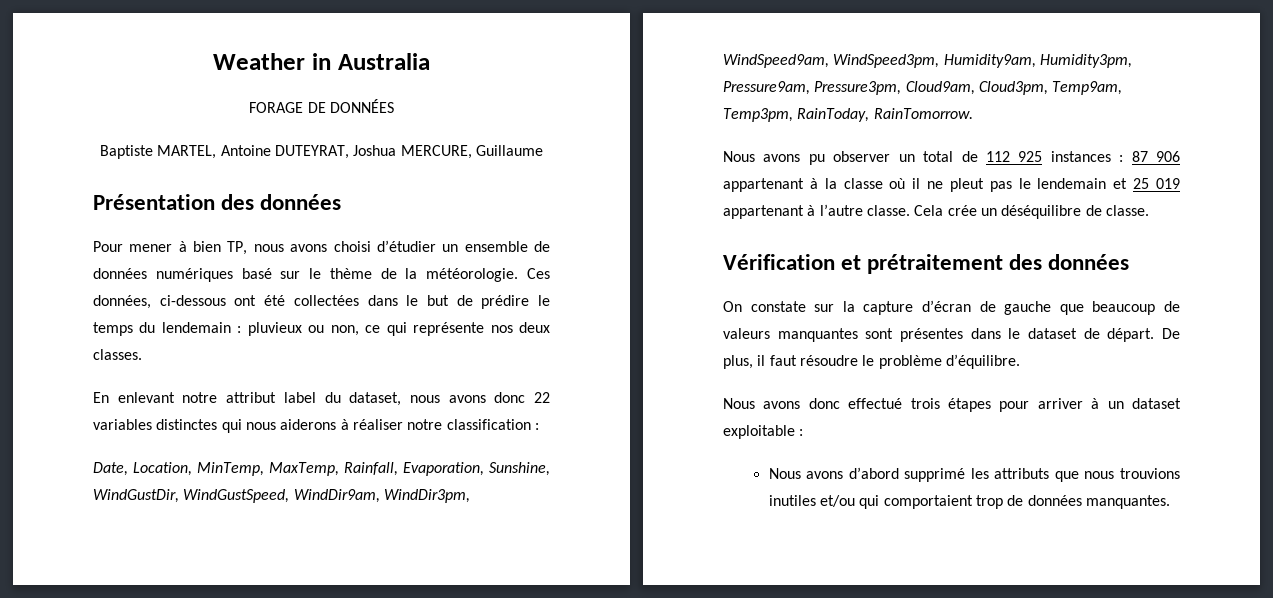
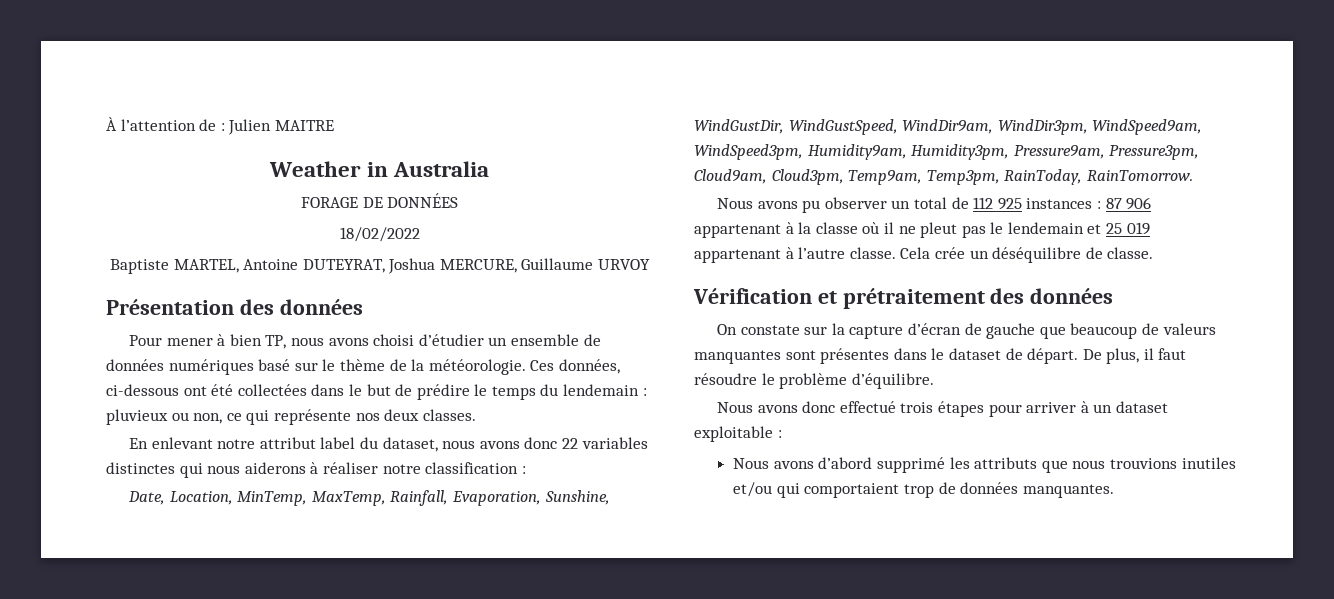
+ À l’attention de : Julien MAITRE
+ 18/02/2022
- Baptiste MARTEL, Antoine DUTEYRAT, Joshua MERCURE, Guillaume
+ Baptiste MARTEL, Antoine DUTEYRAT, Joshua MERCURE, Guillaume URVOY

